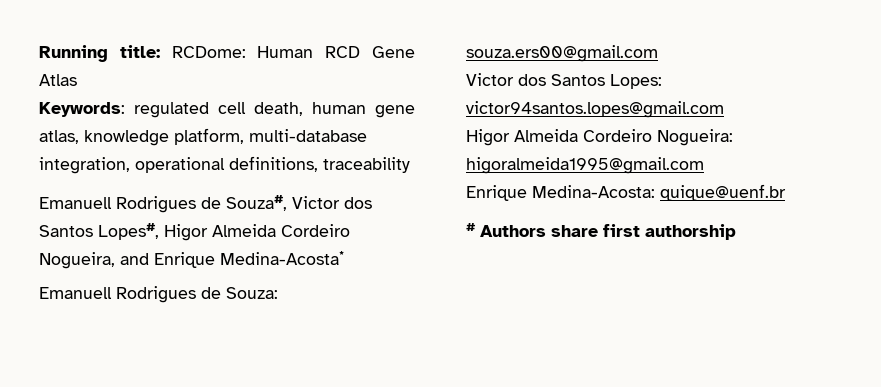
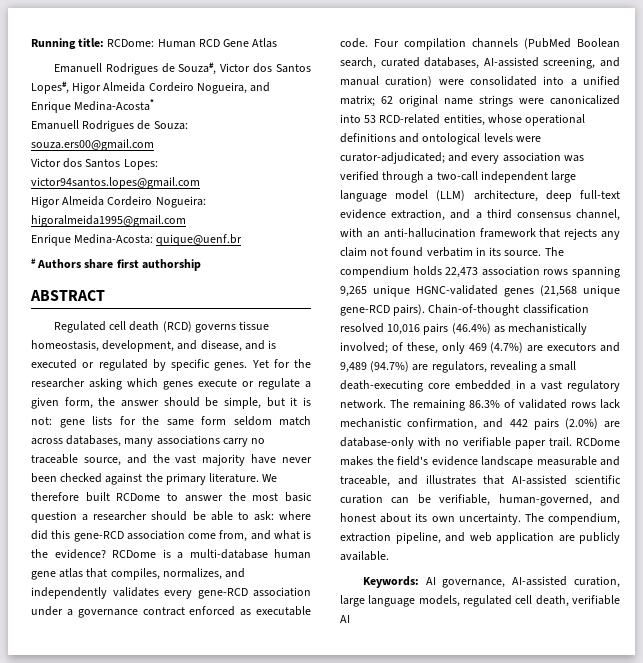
- Keywords: regulated cell death, human gene atlas, knowledge platform, multi-database integration, operational definitions, traceability
+ ABSTRACT
+ Regulated cell death (RCD) governs tissue homeostasis, development, and disease, and is executed or regulated by specific genes. Yet for the researcher asking which genes execute or regulate a given form, the answer should be simple, but it is not: gene lists for the same form seldom match across databases, many associations carry no traceable source, and the vast majority have never been checked against the primary literature. We therefore built RCDome to answer the most basic question a researcher should be able to ask: where did this gene-RCD association come from, and what is the evidence? RCDome is a multi-database human gene atlas that compiles, normalizes, and independently validates every gene-RCD association under a governance contract enforced as executable code. Four compilation channels (PubMed Boolean search, curated databases, AI-assisted screening, and manual curation) were consolidated into a unified matrix; 62 original name strings were canonicalized into 53 RCD-related entities, whose operational definitions and ontological levels were curator-adjudicated; and every association was verified through a two-call independent large language model (LLM) architecture, deep full-text evidence extraction, and a third consensus channel, with an anti-hallucination framework that rejects any claim not found verbatim in its source. The compendium holds 22,473 association rows spanning 9,265 unique HGNC-validated genes (21,568 unique gene-RCD pairs). Chain-of-thought classification resolved 10,016 pairs (46.4%) as mechanistically involved; of these, only 469 (4.7%) are executors and 9,489 (94.7%) are regulators, revealing a small death-executing core embedded in a vast regulatory network. The remaining 86.3% of validated rows lack mechanistic confirmation, and 442 pairs (2.0%) are database-only with no verifiable paper trail. RCDome makes the field's evidence landscape measurable and traceable, and illustrates that AI-assisted scientific curation can be verifiable, human-governed, and honest about its own uncertainty. The compendium, extraction pipeline, and web application are publicly available.
+ Keywords: AI governance, AI-assisted curation, large language models, regulated cell death, verifiable AI

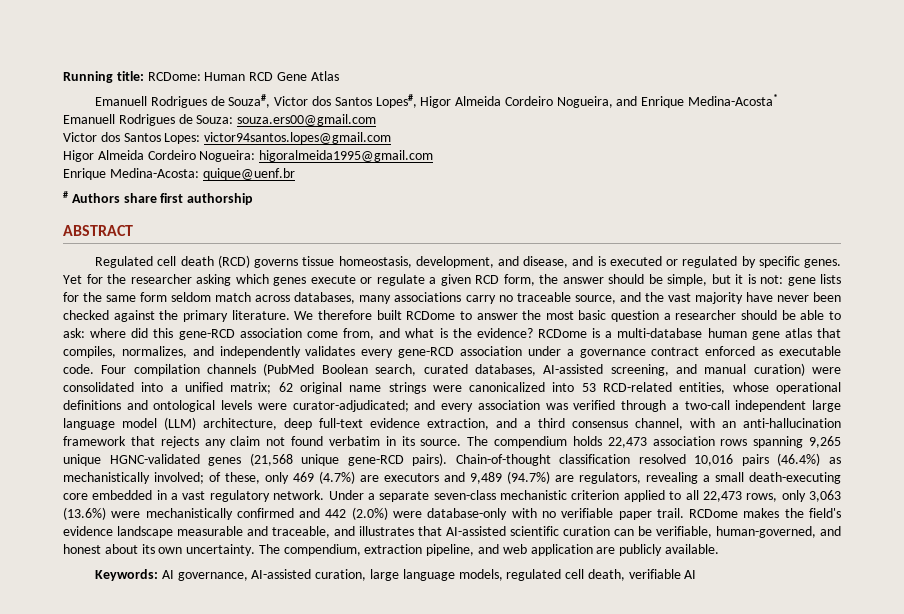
- Yet for the researcher asking which genes execute or regulate a given form, the answer should be simple, but it is not: gene lists for the same form seldom match across databases, many associations carry no traceable source, and the vast majority have never been checked against the primary literature.
+ Yet for the researcher asking which genes execute or regulate a given RCD form, the answer should be simple, but it is not: gene lists for the same form seldom match across databases, many associations carry no traceable source, and the vast majority have never been checked against the primary literature.
- The remaining 86.3% of validated rows lack mechanistic confirmation, and 442 pairs (2.0%) are database-only with no verifiable paper trail.
+ Under a separate seven-class mechanistic criterion applied to all 22,473 rows, only 3,063 (13.6%) were mechanistically confirmed and 442 (2.0%) were database-only with no verifiable paper trail.

